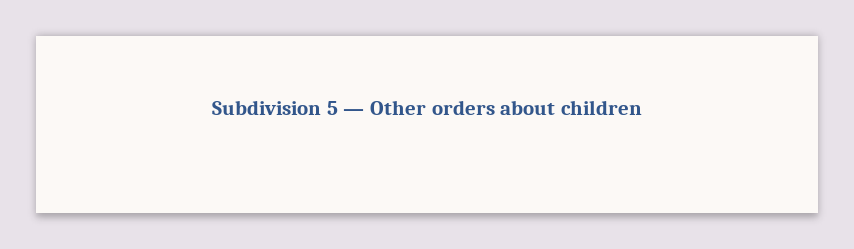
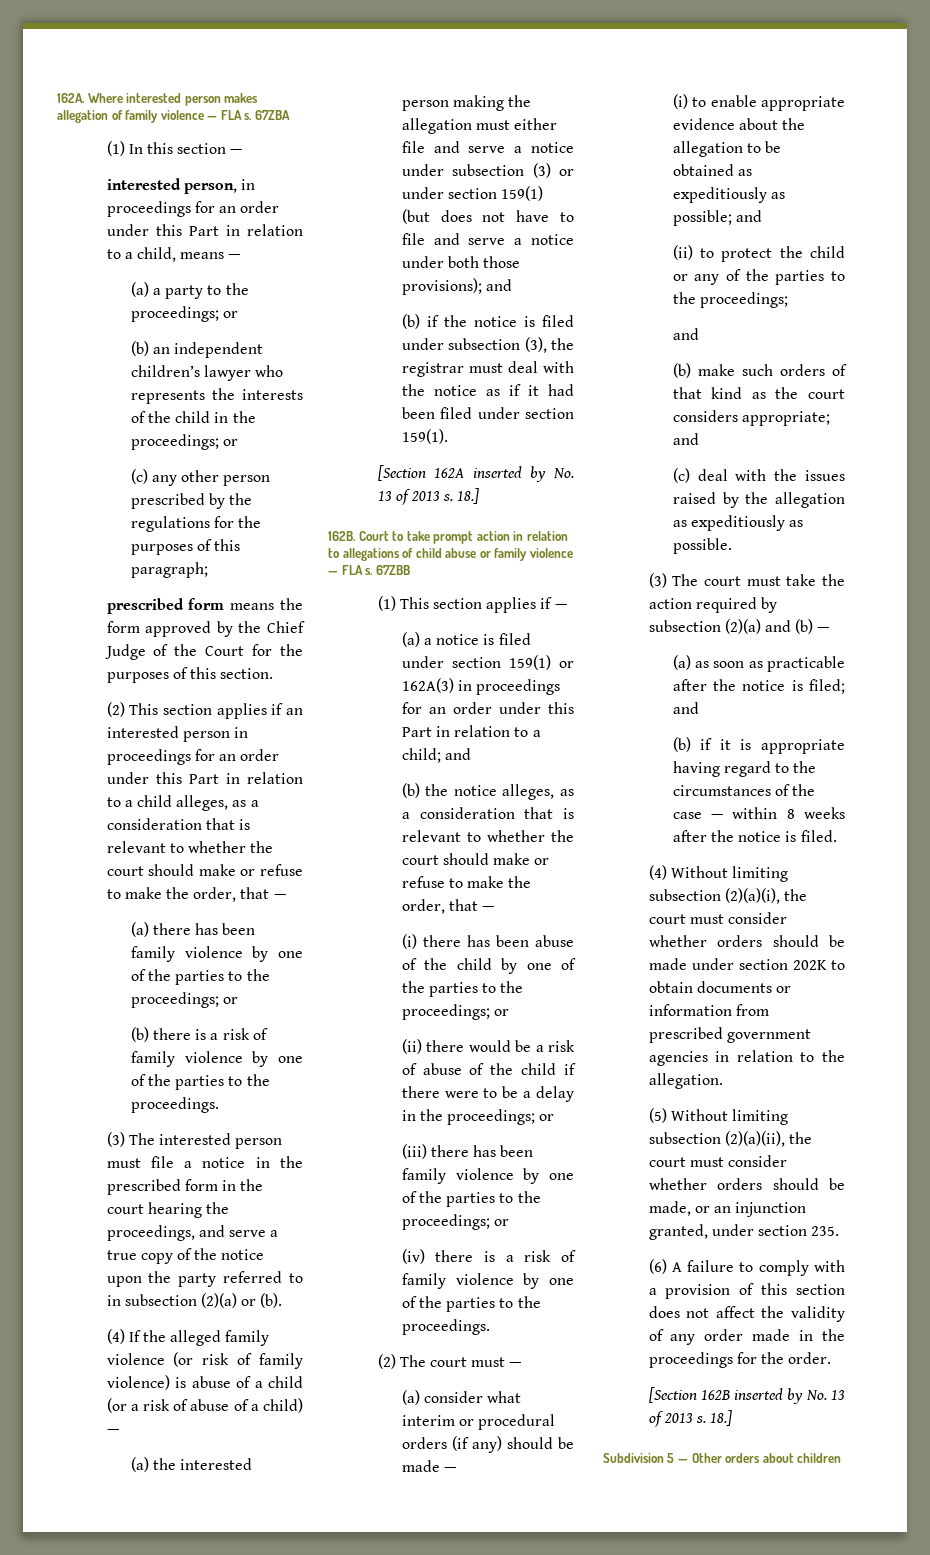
+ 162A. Where interested person makes allegation of family violence — FLA s. 67ZBA
+ (1) In this section —
+ interested person, in proceedings for an order under this Part in relation to a child, means —
+ (a) a party to the proceedings; or
+ (b) an independent children’s lawyer who represents the interests of the child in the proceedings; or
+ (c) any other person prescribed by the regulations for the purposes of this paragraph;
+ prescribed form means the form approved by the Chief Judge of the Court for the purposes of this section.
+ (2) This section applies if an interested person in proceedings for an order under this Part in relation to a child alleges, as a consideration that is relevant to whether the court should make or refuse to make the order, that —
+ (a) there has been family violence by one of the parties to the proceedings; or
+ (b) there is a risk of family violence by one of the parties to the proceedings.
+ (3) The interested person must file a notice in the prescribed form in the court hearing the proceedings, and serve a true copy of the notice upon the party referred to in subsection (2)(a) or (b).
+ (4) If the alleged family violence (or risk of family violence) is abuse of a child (or a risk of abuse of a child) —
+ (a) the interested person making the allegation must either file and serve a notice under subsection (3) or under section 159(1) (but does not have to file and serve a notice under both those provisions); and
+ (b) if the notice is filed under subsection (3), the registrar must deal with the notice as if it had been filed under section 159(1).
+ [Section 162A inserted by No. 13 of 2013 s. 18.]
+ 162B. Court to take prompt action in relation to allegations of child abuse or family violence — FLA s. 67ZBB
+ (1) This section applies if —
+ (a) a notice is filed under section 159(1) or 162A(3) in proceedings for an order under this Part in relation to a child; and
+ (b) the notice alleges, as a consideration that is relevant to whether the court should make or refuse to make the order, that —
+ (i) there has been abuse of the child by one of the parties to the proceedings; or
+ (ii) there would be a risk of abuse of the child if there were to be a delay in the proceedings; or
+ (iii) there has been family violence by one of the parties to the proceedings; or
+ (iv) there is a risk of family violence by one of the parties to the proceedings.
+ (2) The court must —
+ (a) consider what interim or procedural orders (if any) should be made —
+ (i) to enable appropriate evidence about the allegation to be obtained as expeditiously as possible; and
+ (ii) to protect the child or any of the parties to the proceedings;
+ and
+ (b) make such orders of that kind as the court considers appropriate; and
+ (c) deal with the issues raised by the allegation as expeditiously as possible.
+ (3) The court must take the action required by subsection (2)(a) and (b) —
+ (a) as soon as practicable after the notice is filed; and
+ (b) if it is appropriate having regard to the circumstances of the case — within 8 weeks after the notice is filed.
+ (4) Without limiting subsection (2)(a)(i), the court must consider whether orders should be made under section 202K to obtain documents or information from prescribed government agencies in relation to the allegation.
+ (5) Without limiting subsection (2)(a)(ii), the court must consider whether orders should be made, or an injunction granted, under section 235.
+ (6) A failure to comply with a provision of this section does not affect the validity of any order made in the proceedings for the order.
+ [Section 162B inserted by No. 13 of 2013 s. 18.]

